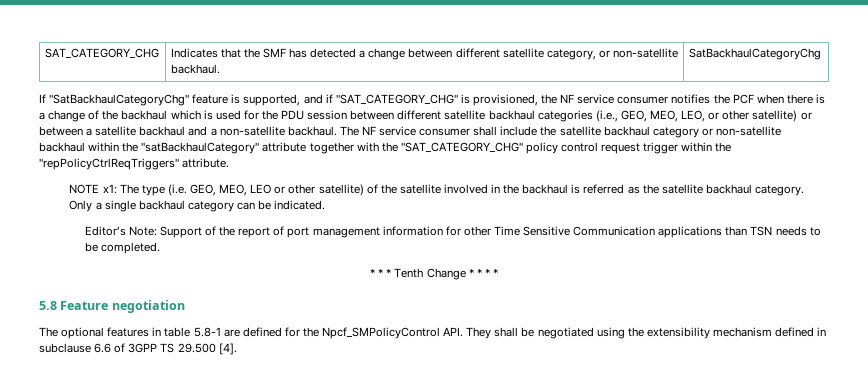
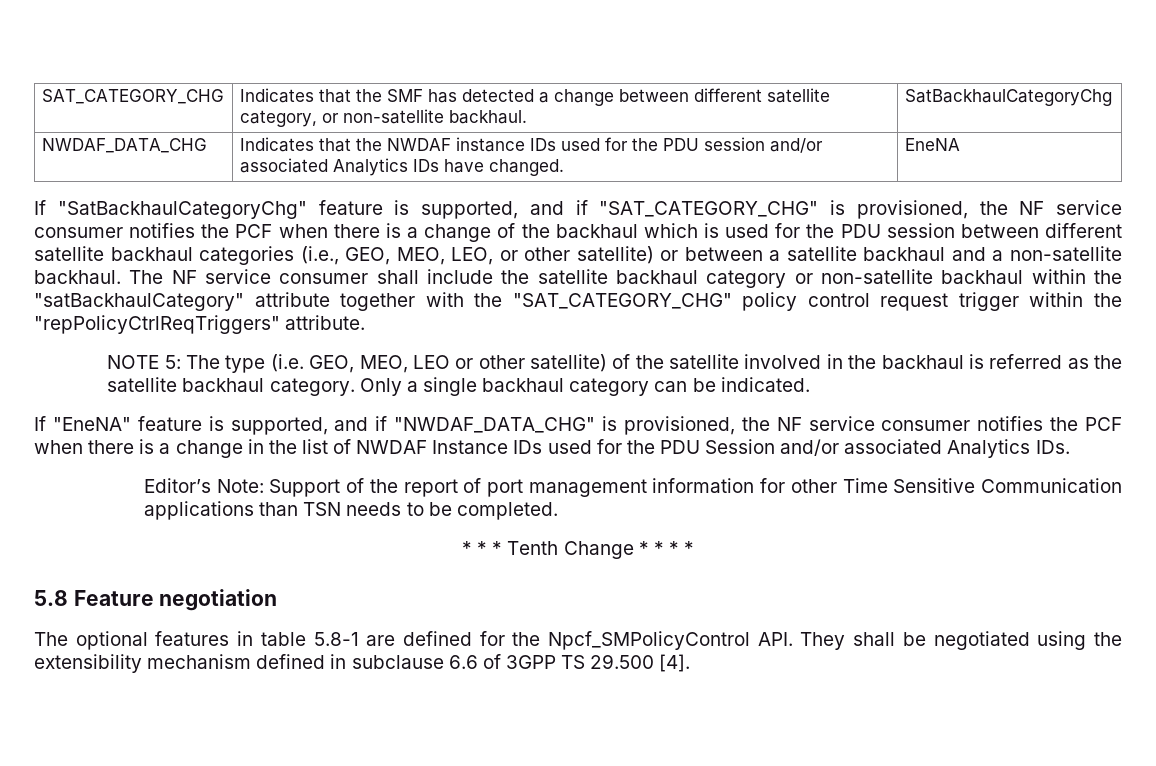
+ NWDAF_DATA_CHG | Indicates that the NWDAF instance IDs used for the PDU session and/or associated Analytics IDs have changed. | EneNA
- NOTE x1: The type (i.e. GEO, MEO, LEO or other satellite) of the satellite involved in the backhaul is referred as the satellite backhaul category.
+ NOTE 5: The type (i.e. GEO, MEO, LEO or other satellite) of the satellite involved in the backhaul is referred as the satellite backhaul category.
+ If "EneNA" feature is supported, and if "NWDAF_DATA_CHG" is provisioned, the NF service consumer notifies the PCF when there is a change in the list of NWDAF Instance IDs used for the PDU Session and/or associated Analytics IDs.

